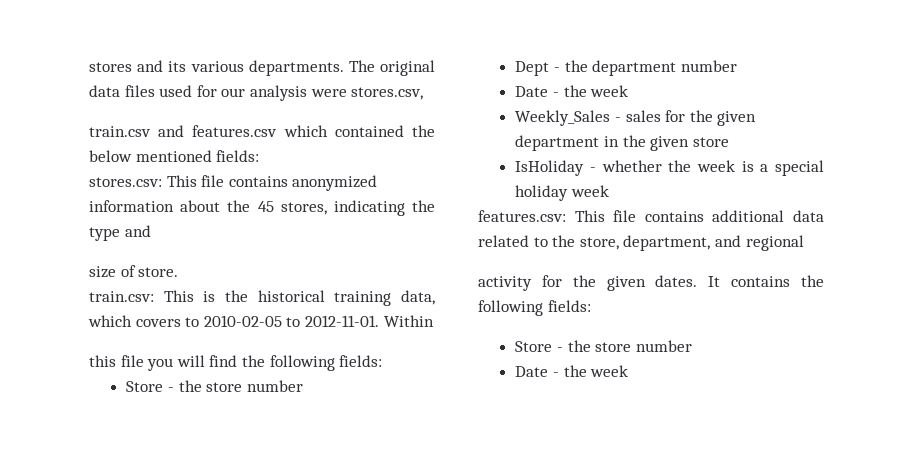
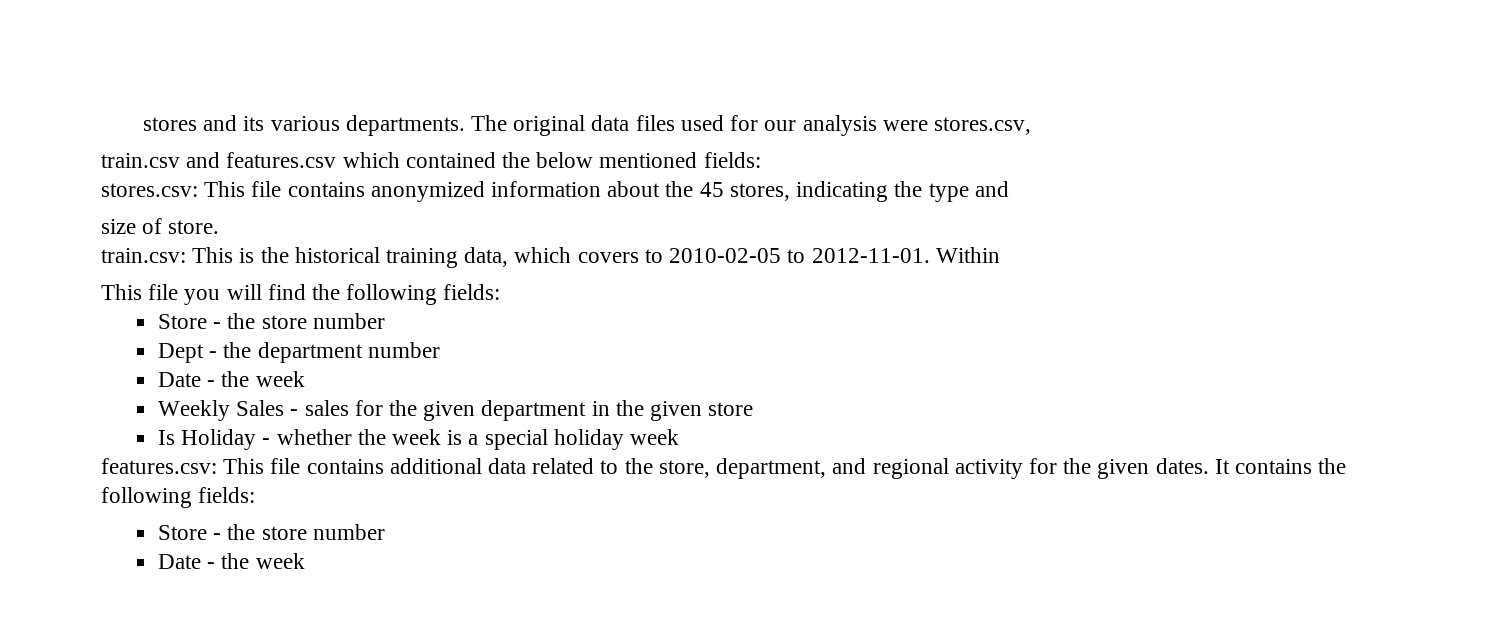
- this file you will find the following fields:
+ This file you will find the following fields:
- Weekly_Sales - sales for the given department in the given store
+ Weekly Sales - sales for the given department in the given store
- IsHoliday - whether the week is a special holiday week
+ Is Holiday - whether the week is a special holiday week
- features.csv: This file contains additional data related to the store, department, and regional
- activity for the given dates.
+ features.csv: This file contains additional data related to the store, department, and regional activity for the given dates.

